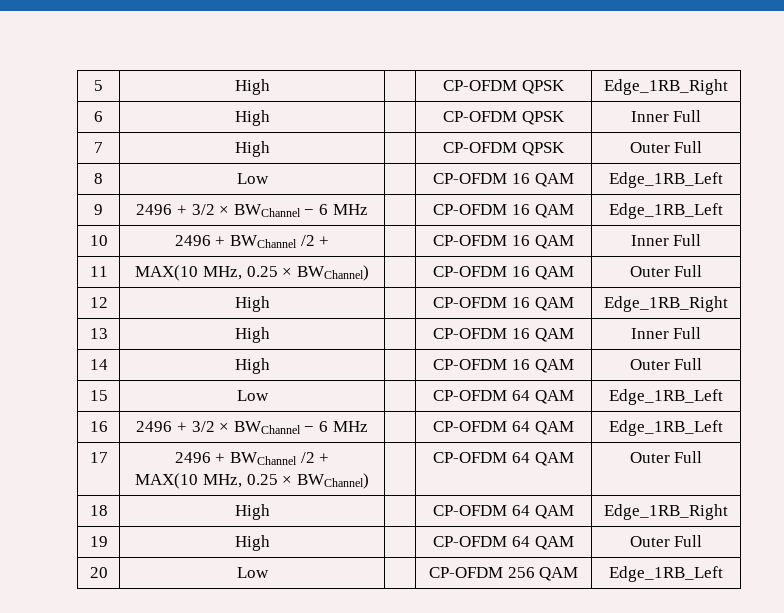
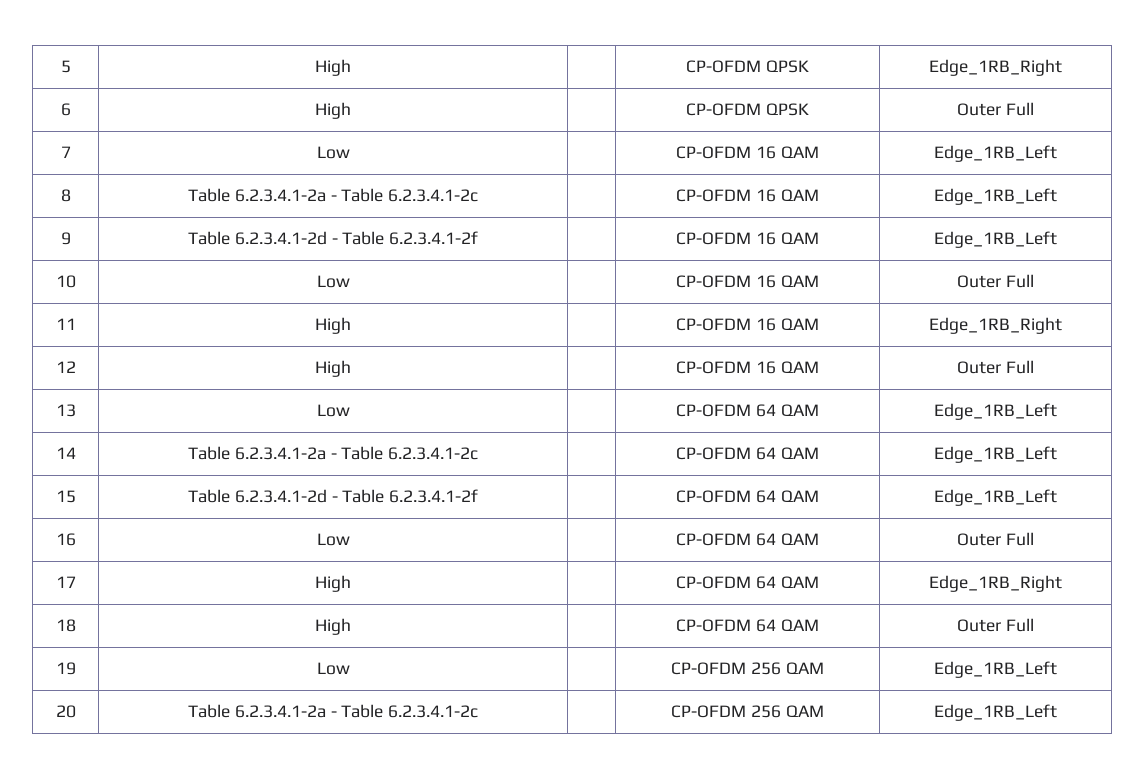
- 6 | High | | CP-OFDM QPSK | Inner Full
+ 6 | High | | CP-OFDM QPSK | Outer Full
- 7 | High | | CP-OFDM QPSK | Outer Full
- 8 | Low | | CP-OFDM 16 QAM | Edge_1RB_Left
+ 7 | Low | | CP-OFDM 16 QAM | Edge_1RB_Left
- 9 | 2496 + 3/2 × BWChannel − 6 MHz | | CP-OFDM 16 QAM | Edge_1RB_Left
+ 8 | Table 6.2.3.4.1-2a - Table 6.2.3.4.1-2c | | CP-OFDM 16 QAM | Edge_1RB_Left
+ 9 | Table 6.2.3.4.1-2d - Table 6.2.3.4.1-2f | | CP-OFDM 16 QAM | Edge_1RB_Left
- 10 | 2496 + BWChannel /2 + | | CP-OFDM 16 QAM | Inner Full
- 11 | MAX(10 MHz, 0.25 × BWChannel) | | CP-OFDM 16 QAM | Outer Full
- 12 | High | | CP-OFDM 16 QAM | Edge_1RB_Right
+ 10 | Low | | CP-OFDM 16 QAM | Outer Full
+ 11 | High | | CP-OFDM 16 QAM | Edge_1RB_Right
- 13 | High | | CP-OFDM 16 QAM | Inner Full
- 14 | High | | CP-OFDM 16 QAM | Outer Full
+ 12 | High | | CP-OFDM 16 QAM | Outer Full
- 15 | Low | | CP-OFDM 64 QAM | Edge_1RB_Left
+ 13 | Low | | CP-OFDM 64 QAM | Edge_1RB_Left
- 16 | 2496 + 3/2 × BWChannel − 6 MHz | | CP-OFDM 64 QAM | Edge_1RB_Left
- 17 | 2496 + BWChannel /2 +
- MAX(10 MHz, 0.25 × BWChannel) | | CP-OFDM 64 QAM | Outer Full
- 18 | High | | CP-OFDM 64 QAM | Edge_1RB_Right
+ 14 | Table 6.2.3.4.1-2a - Table 6.2.3.4.1-2c | | CP-OFDM 64 QAM | Edge_1RB_Left
+ 15 | Table 6.2.3.4.1-2d - Table 6.2.3.4.1-2f | | CP-OFDM 64 QAM | Edge_1RB_Left
+ 16 | Low | | CP-OFDM 64 QAM | Outer Full
+ 17 | High | | CP-OFDM 64 QAM | Edge_1RB_Right
- 19 | High | | CP-OFDM 64 QAM | Outer Full
+ 18 | High | | CP-OFDM 64 QAM | Outer Full
- 20 | Low | | CP-OFDM 256 QAM | Edge_1RB_Left
+ 19 | Low | | CP-OFDM 256 QAM | Edge_1RB_Left
+ 20 | Table 6.2.3.4.1-2a - Table 6.2.3.4.1-2c | | CP-OFDM 256 QAM | Edge_1RB_Left

